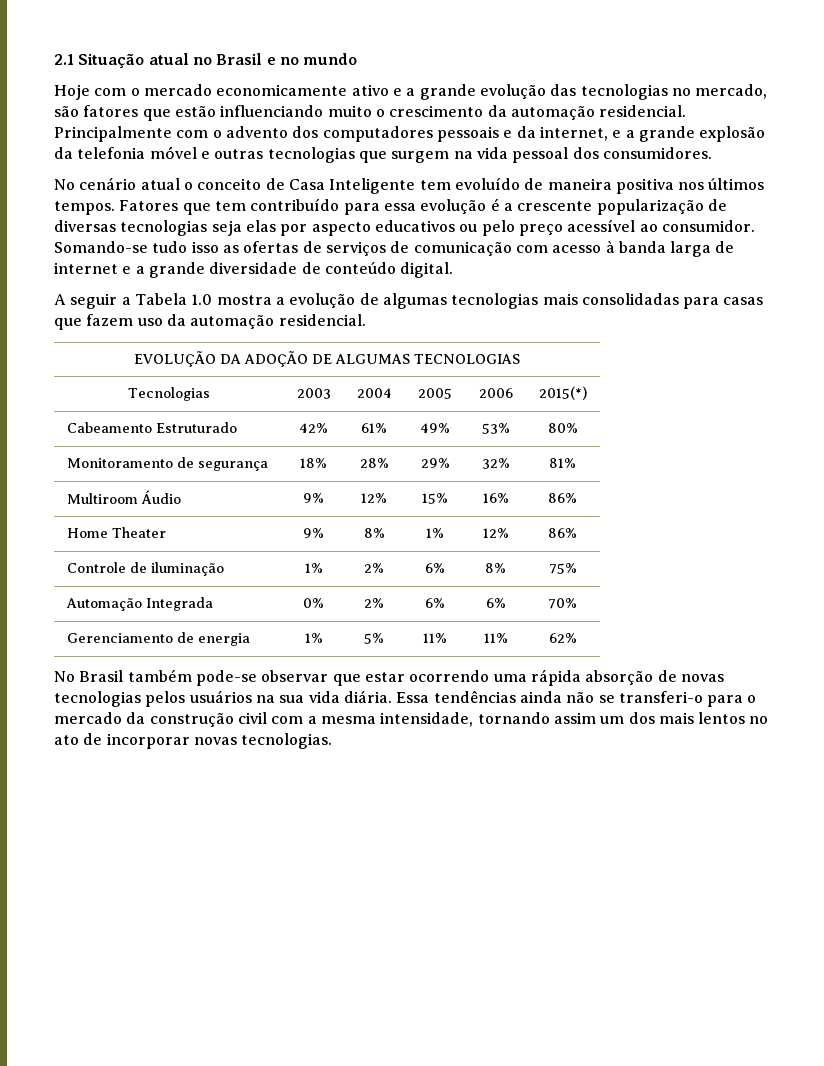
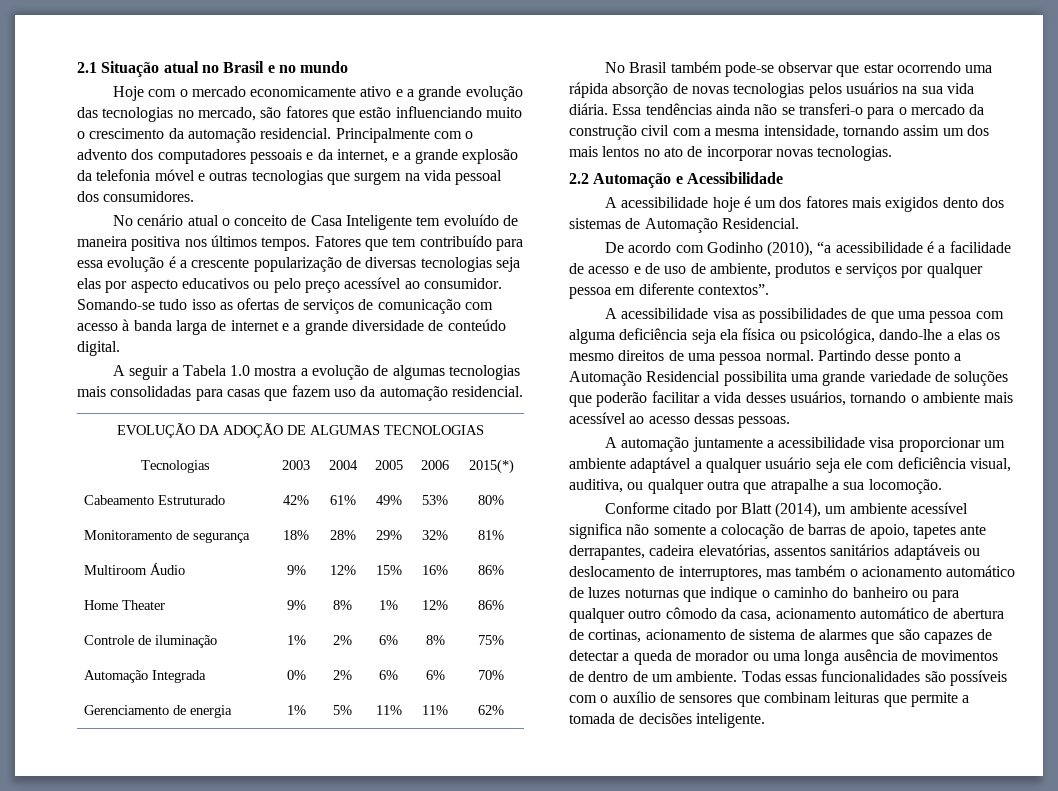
+ 2.2 Automação e Acessibilidade
+ A acessibilidade hoje é um dos fatores mais exigidos dento dos sistemas de Automação Residencial.
+ De acordo com Godinho (2010), “a acessibilidade é a facilidade de acesso e de uso de ambiente, produtos e serviços por qualquer pessoa em diferente contextos”.
+ A acessibilidade visa as possibilidades de que uma pessoa com alguma deficiência seja ela física ou psicológica, dando-lhe a elas os mesmo direitos de uma pessoa normal. Partindo desse ponto a Automação Residencial possibilita uma grande variedade de soluções que poderão facilitar a vida desses usuários, tornando o ambiente mais acessível ao acesso dessas pessoas.
+ A automação juntamente a acessibilidade visa proporcionar um ambiente adaptável a qualquer usuário seja ele com deficiência visual, auditiva, ou qualquer outra que atrapalhe a sua locomoção.
+ Conforme citado por Blatt (2014), um ambiente acessível significa não somente a colocação de barras de apoio, tapetes ante derrapantes, cadeira elevatórias, assentos sanitários adaptáveis ou deslocamento de interruptores, mas também o acionamento automático de luzes noturnas que indique o caminho do banheiro ou para qualquer outro cômodo da casa, acionamento automático de abertura de cortinas, acionamento de sistema de alarmes que são capazes de detectar a queda de morador ou uma longa ausência de movimentos de dentro de um ambiente. Todas essas funcionalidades são possíveis com o auxílio de sensores que combinam leituras que permite a tomada de decisões inteligente.

